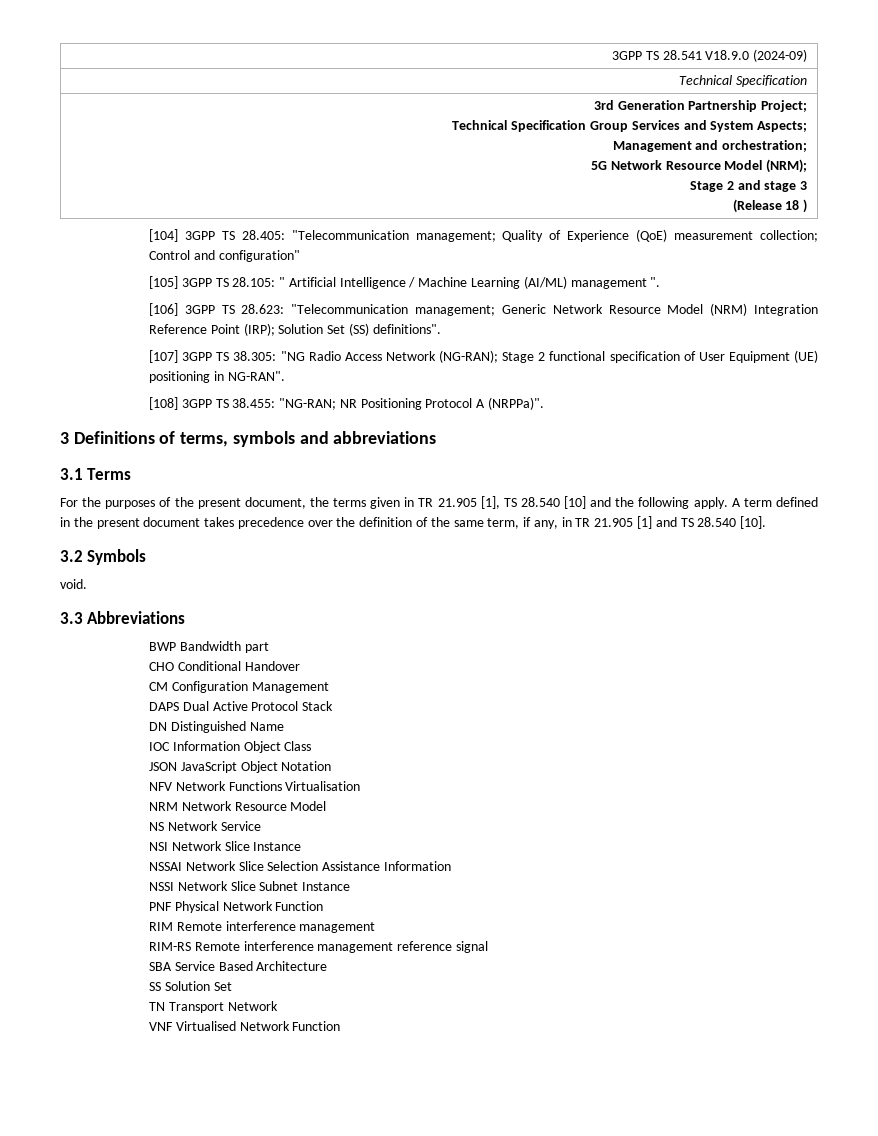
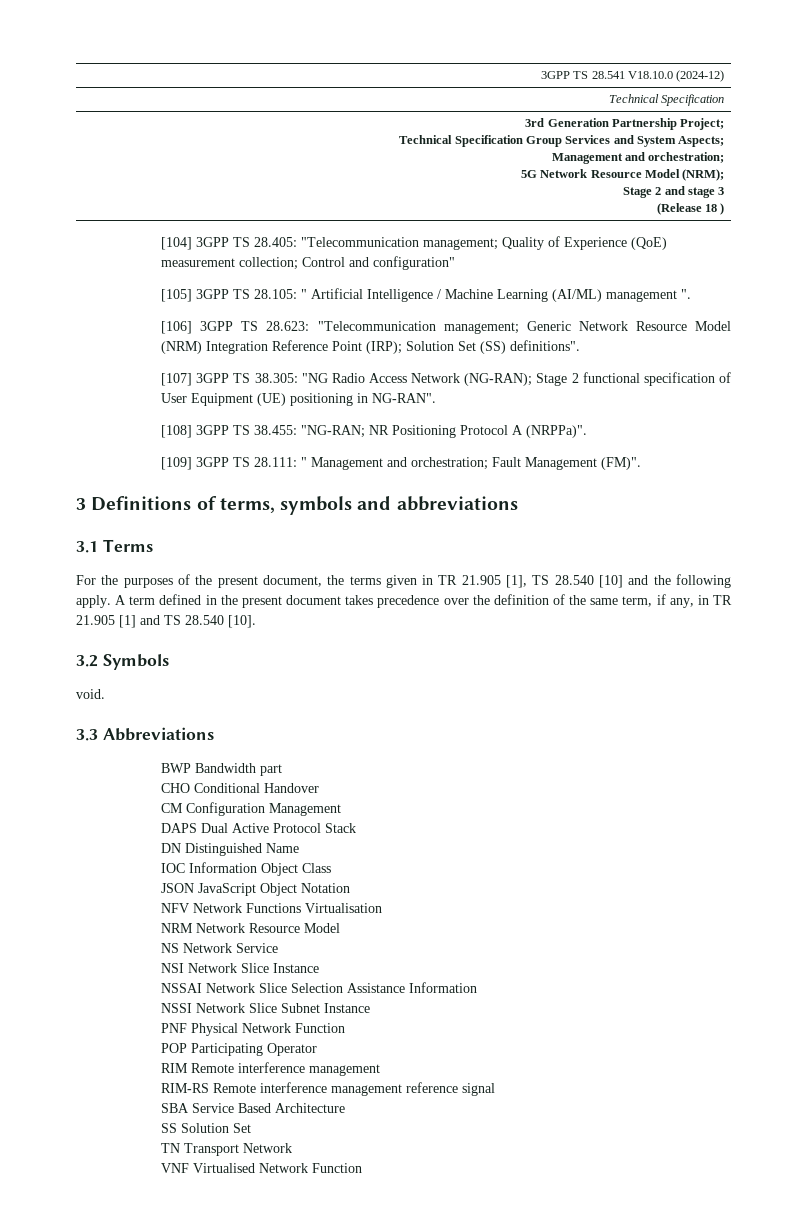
- 3GPP TS 28.541 V18.9.0 (2024-09)
+ 3GPP TS 28.541 V18.10.0 (2024-12)
+ [109] 3GPP TS 28.111: " Management and orchestration; Fault Management (FM)".
+ POP Participating Operator

